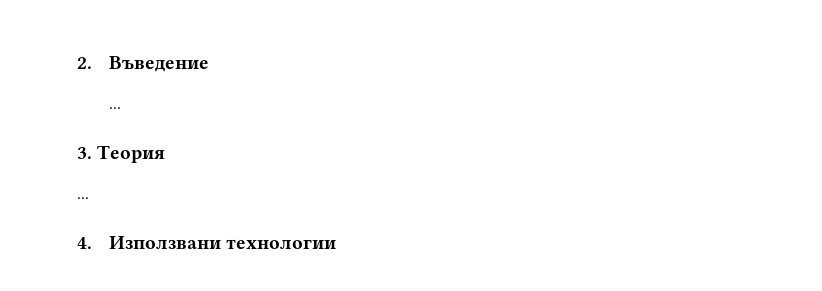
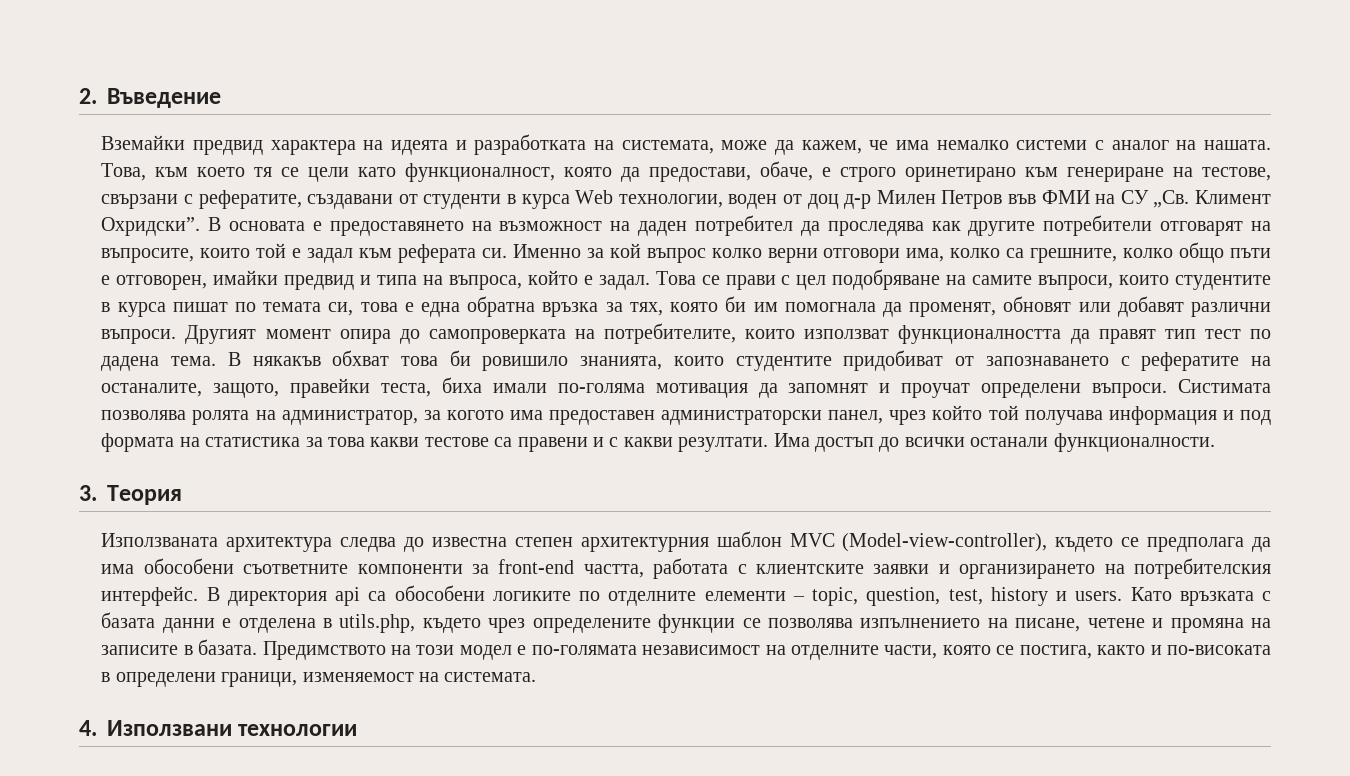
  2. Въведение
- ...
+ Вземайки предвид характера на идеята и разработката на системата, може да кажем, че има немалко системи с аналог на нашата. Това, към което тя се цели като функционалност, която да предостави, обаче, е строго оринетирано към генериране на тестове, свързани с рефератите, създавани от студенти в курса Web технологии, воден от доц д-р Милен Петров във ФМИ на СУ „Св. Климент Охридски”. В основата е предоставянето на възможност на даден потребител да проследява как другите потребители отговарят на въпросите, които той е задал към реферата си. Именно за кой въпрос колко верни отговори има, колко са грешните, колко общо пъти е отговорен, имайки предвид и типа на въпроса, който е задал. Това се прави с цел подобряване на самите въпроси, които студентите в курса пишат по темата си, това е една обратна връзка за тях, която би им помогнала да променят, обновят или добавят различни въпроси. Другият момент опира до самопроверката на потребителите, които използват функционалността да правят тип тест по дадена тема. В някакъв обхват това би ровишило знанията, които студентите придобиват от запознаването с рефератите на останалите, защото, правейки теста, биха имали по-голяма мотивация да запомнят и проучат определени въпроси. Систимата позволява ролята на администратор, за когото има предоставен администраторски панел, чрез който той получава информация и под формата на статистика за това какви тестове са правени и с какви резултати. Има достъп до всички останали функционалности.
  3. Теория
- ...
+ Използваната архитектура следва до известна степен архитектурния шаблон MVC (Model-view-controller), където се предполага да има обособени съответните компоненти за front-end частта, работата с клиентските заявки и организирането на потребителския интерфейс. В директория api са обособени логиките по отделните елементи – topic, question, test, history и users. Като връзката с базата данни е отделена в utils.php, където чрез определените функции се позволява изпълнението на писане, четене и промяна на записите в базата. Предимството на този модел е по-голямата независимост на отделните части, която се постига, както и по-високата в определени граници, изменяемост на системата.

